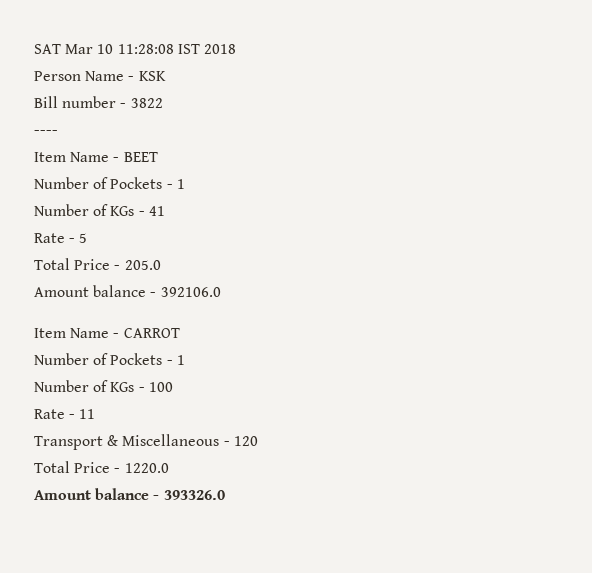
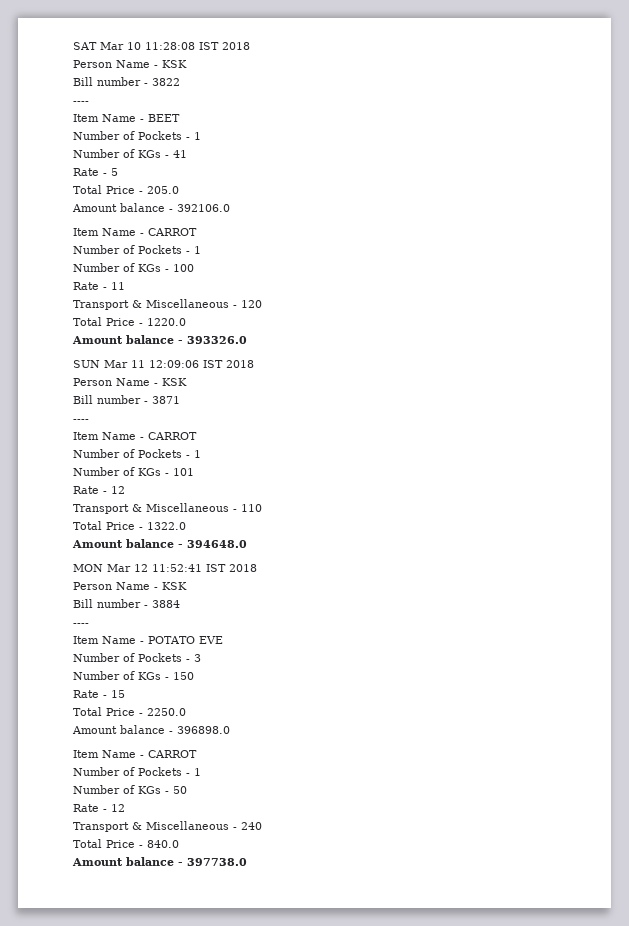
+ SUN Mar 11 12:09:06 IST 2018
+ Person Name - KSK
+ Bill number - 3871
+ ----
+ Item Name - CARROT
+ Number of Pockets - 1
+ Number of KGs - 101
+ Rate - 12
+ Transport & Miscellaneous - 110
+ Total Price - 1322.0
+ Amount balance - 394648.0
+ MON Mar 12 11:52:41 IST 2018
+ Person Name - KSK
+ Bill number - 3884
+ ----
+ Item Name - POTATO EVE
+ Number of Pockets - 3
+ Number of KGs - 150
+ Rate - 15
+ Total Price - 2250.0
+ Amount balance - 396898.0
+ Item Name - CARROT
+ Number of Pockets - 1
+ Number of KGs - 50
+ Rate - 12
+ Transport & Miscellaneous - 240
+ Total Price - 840.0
+ Amount balance - 397738.0

